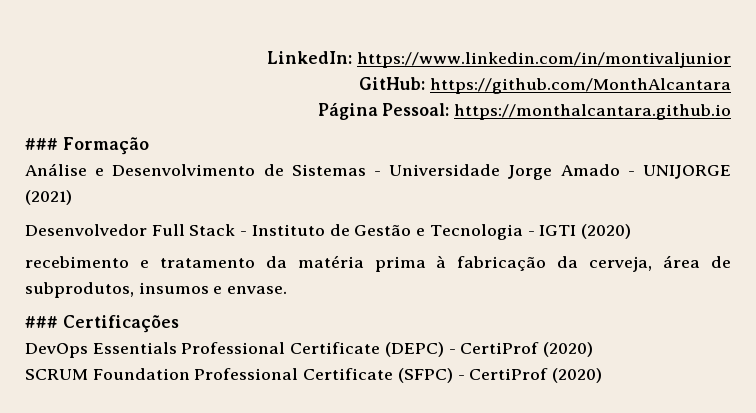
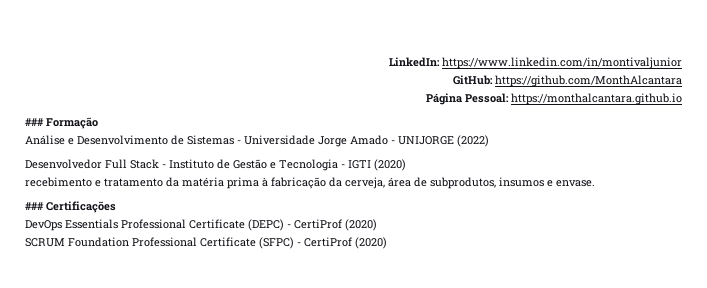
- Análise e Desenvolvimento de Sistemas - Universidade Jorge Amado - UNIJORGE (2021)
+ Análise e Desenvolvimento de Sistemas - Universidade Jorge Amado - UNIJORGE (2022)

